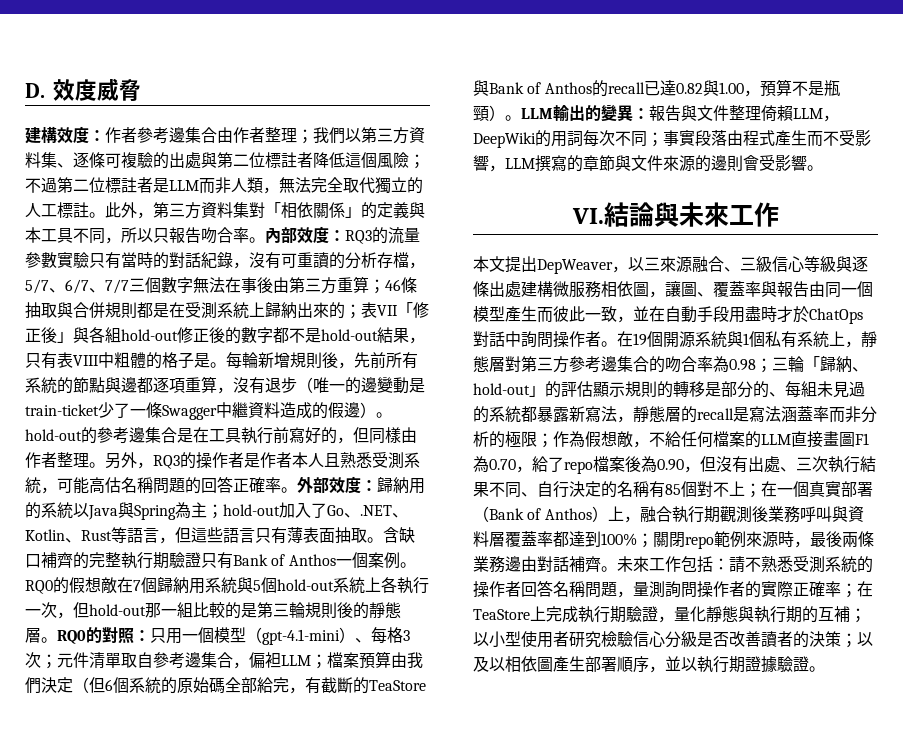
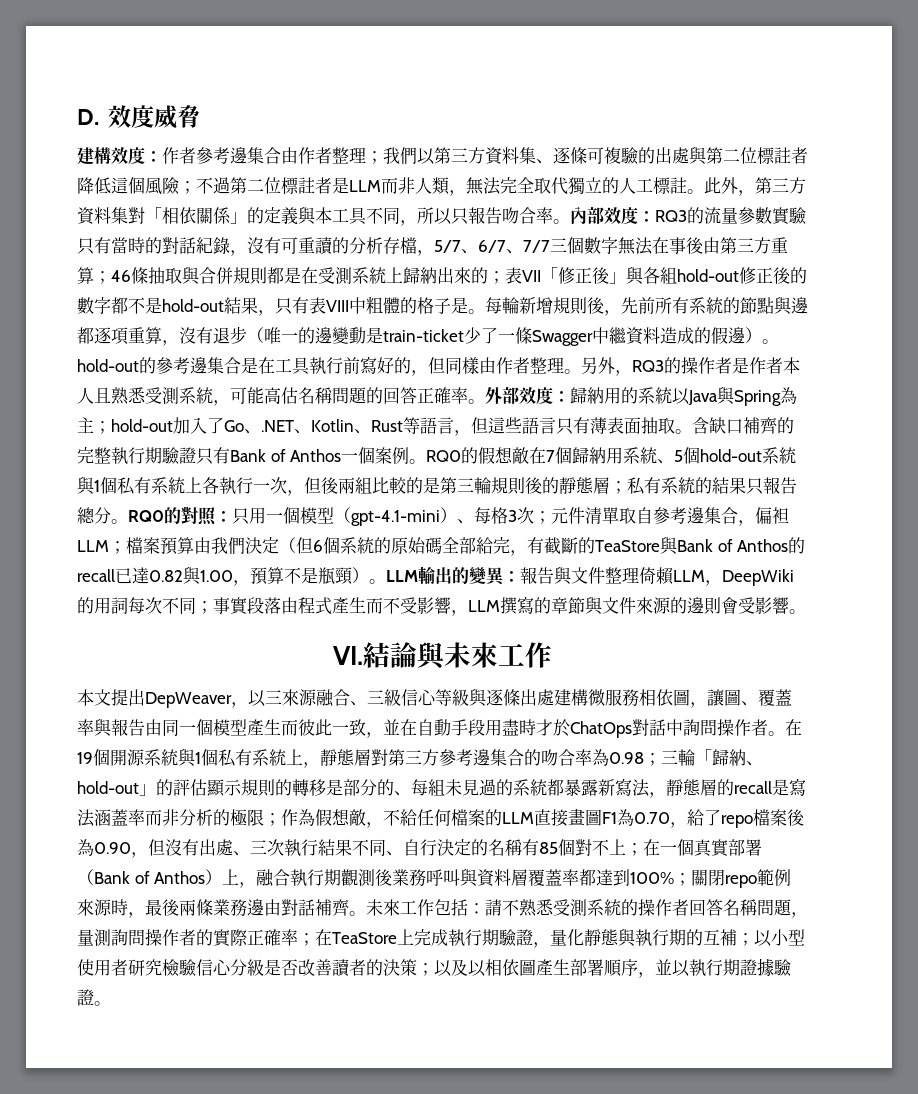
- RQ0的假想敵在7個歸納用系統與5個hold-out系統上各執行一次，但hold-out那一組比較的是第三輪規則後的靜態層。
+ RQ0的假想敵在7個歸納用系統、5個hold-out系統與1個私有系統上各執行一次，但後兩組比較的是第三輪規則後的靜態層；私有系統的結果只報告總分。

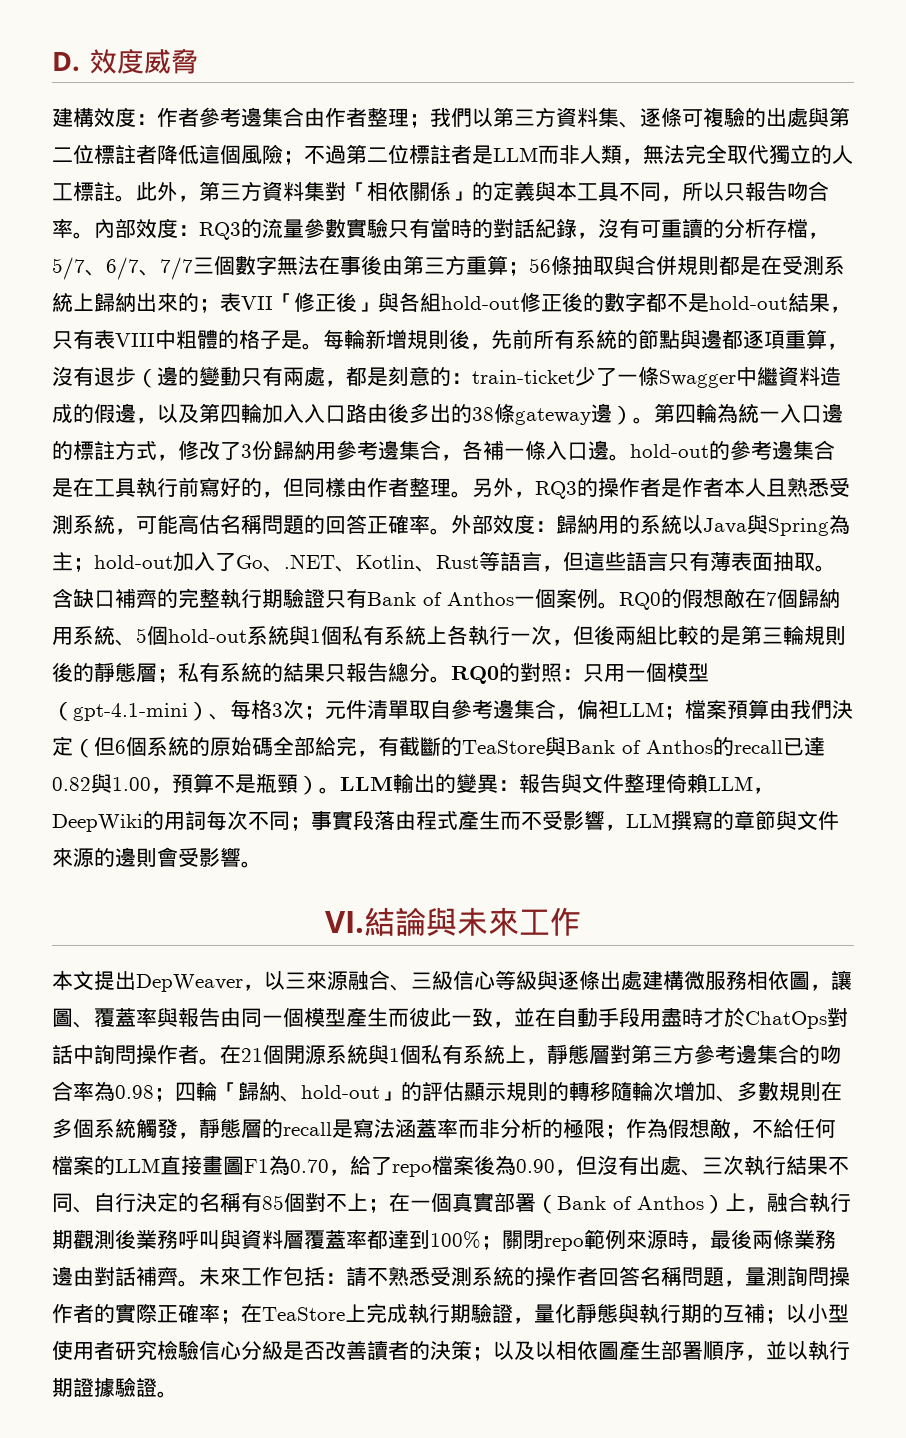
- 46條抽取與合併規則都是在受測系統上歸納出來的；
+ 56條抽取與合併規則都是在受測系統上歸納出來的；
- 每輪新增規則後，先前所有系統的節點與邊都逐項重算，沒有退步（唯一的邊變動是train-ticket少了一條Swagger中繼資料造成的假邊）。hold-out的參考邊集合是在工具執行前寫好的，但同樣由作者整理。
+ 每輪新增規則後，先前所有系統的節點與邊都逐項重算，沒有退步（邊的變動只有兩處，都是刻意的：train-ticket少了一條Swagger中繼資料造成的假邊，以及第四輪加入入口路由後多出的38條gateway邊）。第四輪為統一入口邊的標註方式，修改了3份歸納用參考邊集合，各補一條入口邊。hold-out的參考邊集合是在工具執行前寫好的，但同樣由作者整理。
- 在19個開源系統與1個私有系統上，靜態層對第三方參考邊集合的吻合率為0.98；
+ 在21個開源系統與1個私有系統上，靜態層對第三方參考邊集合的吻合率為0.98；
- 三輪「歸納、hold-out」的評估顯示規則的轉移是部分的、每組未見過的系統都暴露新寫法，靜態層的recall是寫法涵蓋率而非分析的極限；
+ 四輪「歸納、hold-out」的評估顯示規則的轉移隨輪次增加、多數規則在多個系統觸發，靜態層的recall是寫法涵蓋率而非分析的極限；

